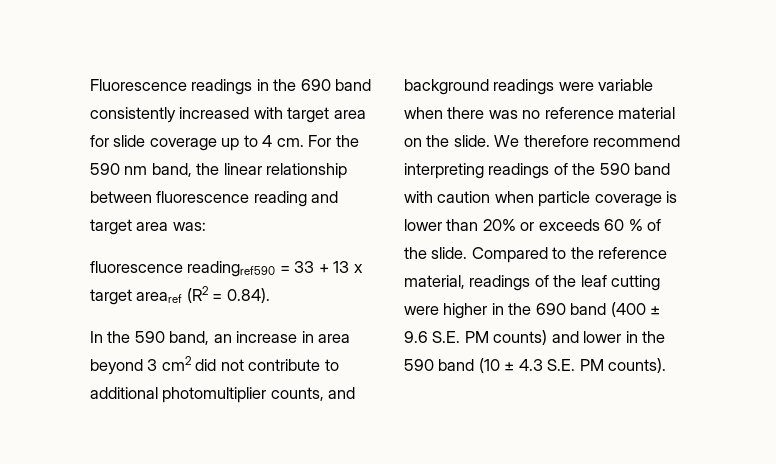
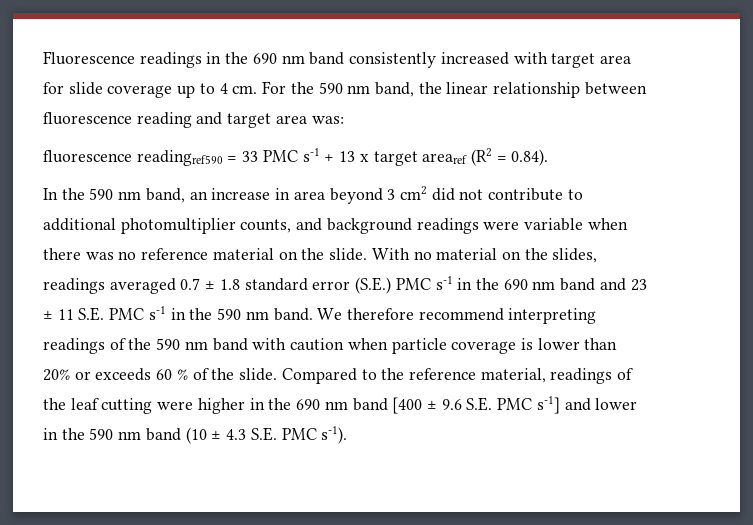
- Fluorescence readings in the 690 band consistently increased with target area for slide coverage up to 4 cm.
+ Fluorescence readings in the 690 nm band consistently increased with target area for slide coverage up to 4 cm.
- fluorescence readingref590 = 33 + 13 x target arearef (R2 = 0.84).
+ fluorescence readingref590 = 33 PMC s-1 + 13 x target arearef (R2 = 0.84).
- In the 590 band, an increase in area beyond 3 cm2 did not contribute to additional photomultiplier counts, and background readings were variable when there was no reference material on the slide.
+ In the 590 nm band, an increase in area beyond 3 cm2 did not contribute to additional photomultiplier counts, and background readings were variable when there was no reference material on the slide.
+ With no material on the slides, readings averaged 0.7 ± 1.8 standard error (S.E.) PMC s-1 in the 690 nm band and 23 ± 11 S.E. PMC s-1 in the 590 nm band.
- We therefore recommend interpreting readings of the 590 band with caution when particle coverage is lower than 20% or exceeds 60 % of the slide.
+ We therefore recommend interpreting readings of the 590 nm band with caution when particle coverage is lower than 20% or exceeds 60 % of the slide.
- Compared to the reference material, readings of the leaf cutting were higher in the 690 band (400 ± 9.6 S.E. PM counts) and lower in the 590 band (10 ± 4.3 S.E. PM counts).
+ Compared to the reference material, readings of the leaf cutting were higher in the 690 nm band [400 ± 9.6 S.E. PMC s-1] and lower in the 590 nm band (10 ± 4.3 S.E. PMC s-1).

